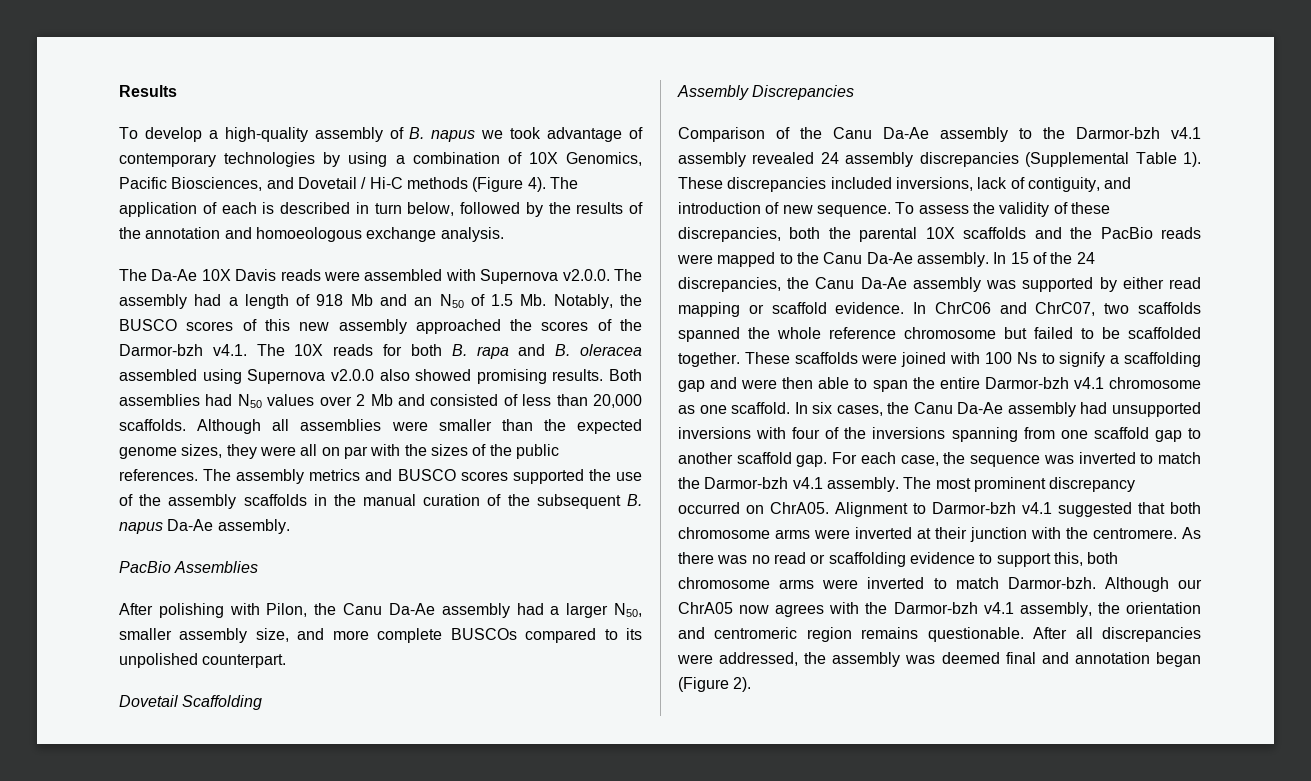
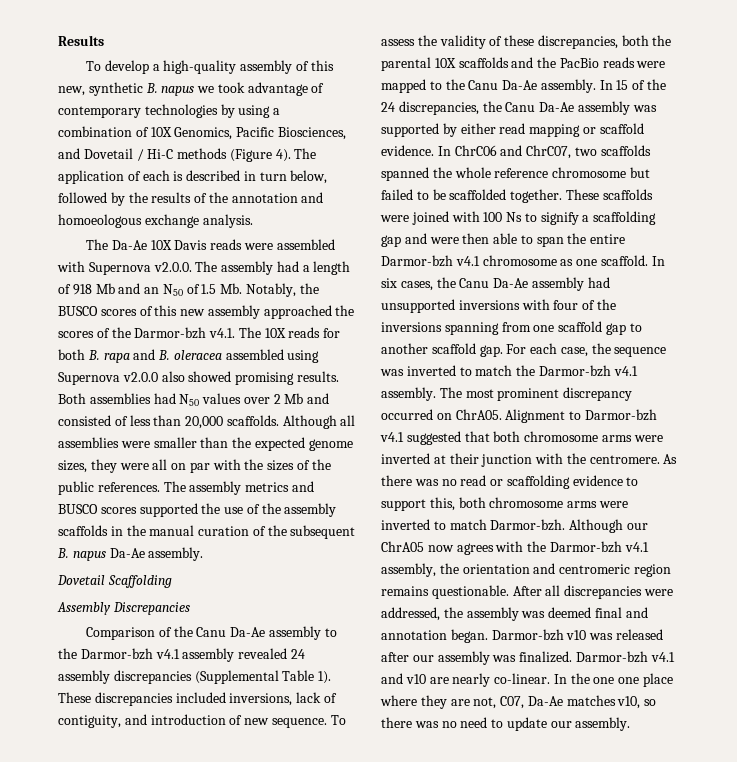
- To develop a high-quality assembly of B. napus we took advantage of contemporary technologies by using a combination of 10X Genomics, Pacific Biosciences, and Dovetail / Hi-C methods (Figure 4).
+ To develop a high-quality assembly of this new, synthetic B. napus we took advantage of contemporary technologies by using a combination of 10X Genomics, Pacific Biosciences, and Dovetail / Hi-C methods (Figure 4).
- PacBio Assemblies
- After polishing with Pilon, the Canu Da-Ae assembly had a larger N50, smaller assembly size, and more complete BUSCOs compared to its unpolished counterpart.
- After all discrepancies were addressed, the assembly was deemed final and annotation began (Figure 2).
+ After all discrepancies were addressed, the assembly was deemed final and annotation began. Darmor-bzh v10 was released after our assembly was finalized. Darmor-bzh v4.1 and v10 are nearly co-linear. In the one one place where they are not, C07, Da-Ae matches v10, so there was no need to update our assembly.

